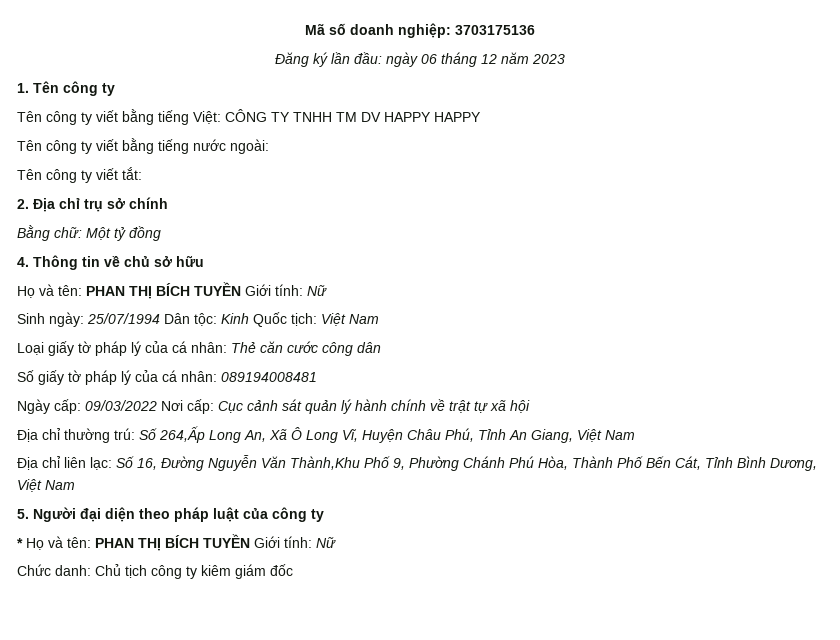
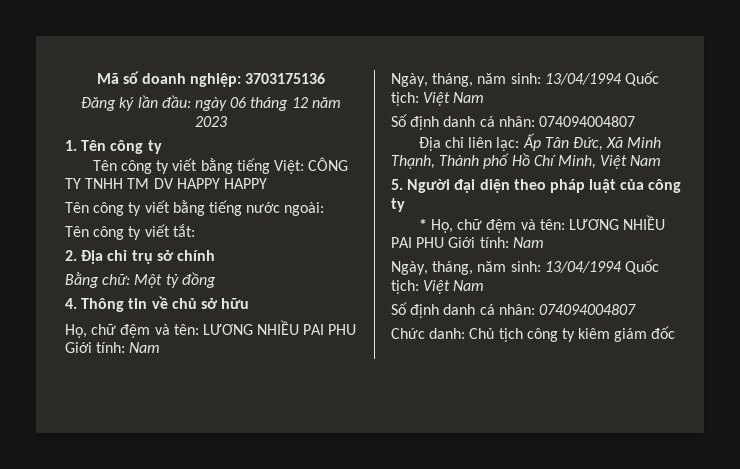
  4. Thông tin về chủ sở hữu
- Họ và tên: PHAN THỊ BÍCH TUYỀN Giới tính: Nữ
- Sinh ngày: 25/07/1994 Dân tộc: Kinh Quốc tịch: Việt Nam
- Loại giấy tờ pháp lý của cá nhân: Thẻ căn cước công dân
- Số giấy tờ pháp lý của cá nhân: 089194008481
- Ngày cấp: 09/03/2022 Nơi cấp: Cục cảnh sát quản lý hành chính về trật tự xã hội
- Địa chỉ thường trú: Số 264,Ấp Long An, Xã Ô Long Vĩ, Huyện Châu Phú, Tỉnh An Giang, Việt Nam
- Địa chỉ liên lạc: Số 16, Đường Nguyễn Văn Thành,Khu Phố 9, Phường Chánh Phú Hòa, Thành Phố Bến Cát, Tỉnh Bình Dương, Việt Nam
+ Họ, chữ đệm và tên: LƯƠNG NHIỀU PAI PHU Giới tính: Nam
+ Ngày, tháng, năm sinh: 13/04/1994 Quốc tịch: Việt Nam
+ Số định danh cá nhân: 074094004807
+ Địa chỉ liên lạc: Ấp Tân Đức, Xã Minh Thạnh, Thành phố Hồ Chí Minh, Việt Nam
- * Họ và tên: PHAN THỊ BÍCH TUYỀN Giới tính: Nữ
+ * Họ, chữ đệm và tên: LƯƠNG NHIỀU PAI PHU Giới tính: Nam
+ Ngày, tháng, năm sinh: 13/04/1994 Quốc tịch: Việt Nam
+ Số định danh cá nhân: 074094004807

